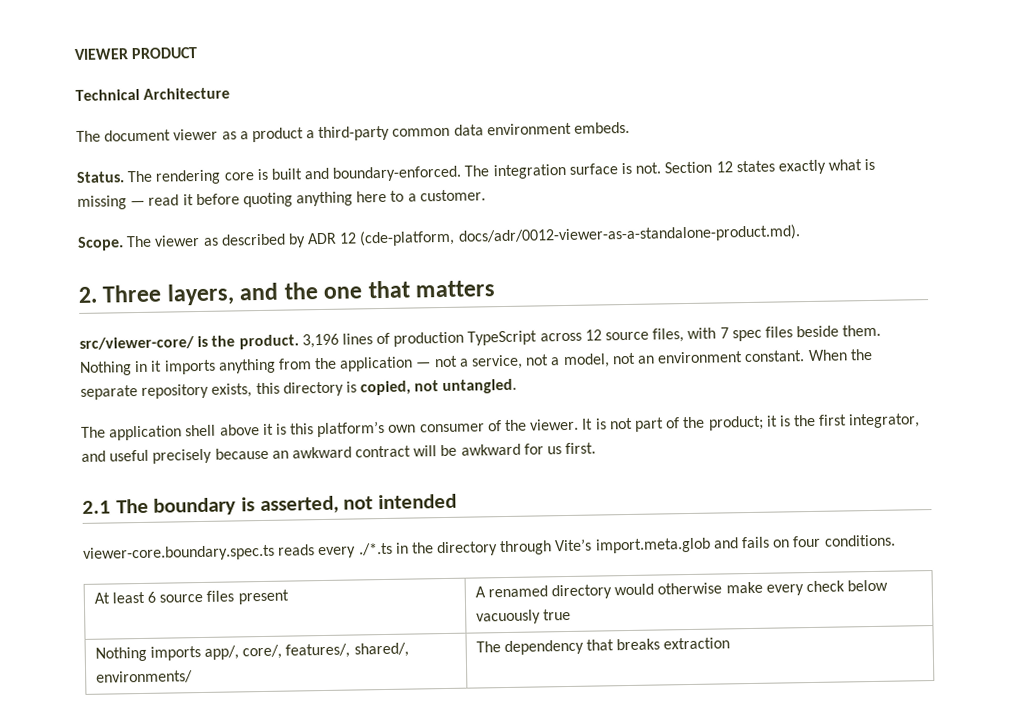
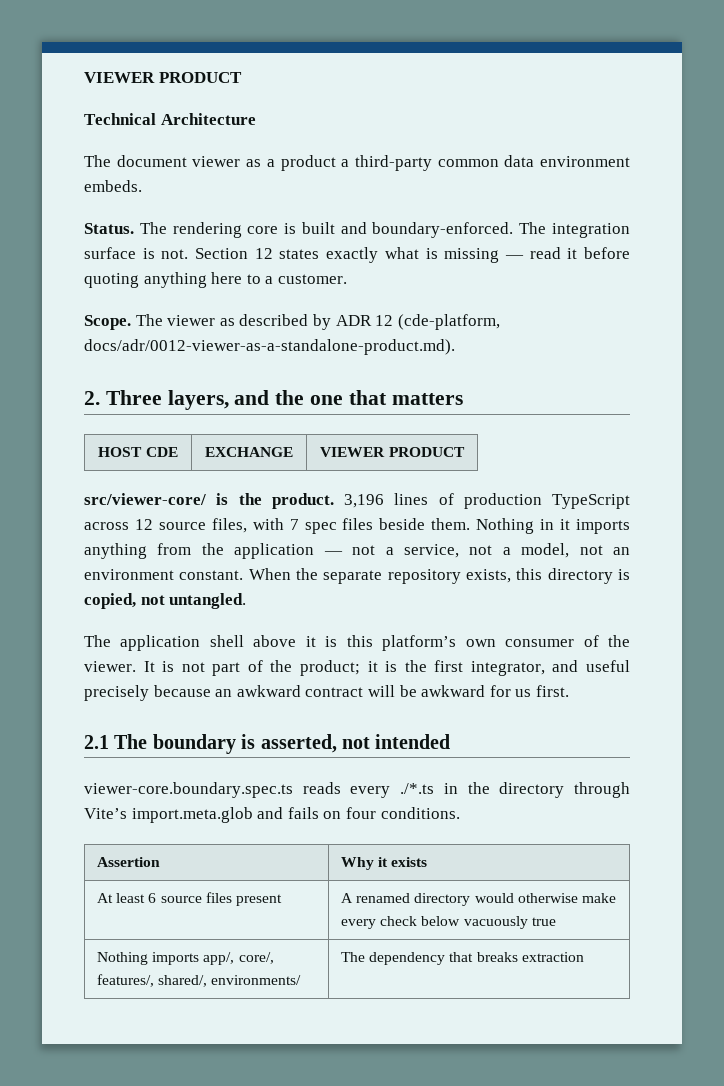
+ HOST CDE | EXCHANGE | VIEWER PRODUCT
+ Assertion | Why it exists

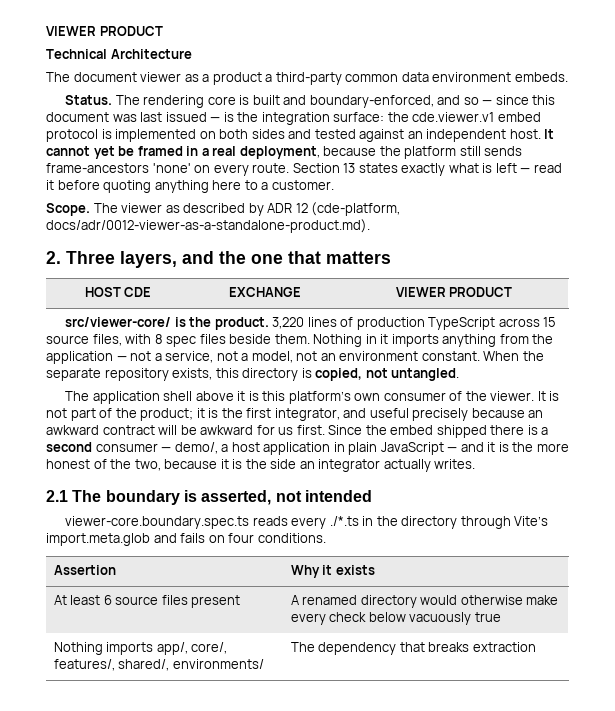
- The rendering core is built and boundary-enforced. The integration surface is not. Section 12 states exactly what is missing — read it before quoting anything here to a customer.
+ The rendering core is built and boundary-enforced, and so — since this document was last issued — is the integration surface: the cde.viewer.v1 embed protocol is implemented on both sides and tested against an independent host. It cannot yet be framed in a real deployment, because the platform still sends frame-ancestors 'none' on every route. Section 13 states exactly what is left — read it before quoting anything here to a customer.
- 3,196 lines of production TypeScript across 12 source files, with 7 spec files beside them.
+ 3,220 lines of production TypeScript across 15 source files, with 8 spec files beside them.
+ Since the embed shipped there is a second consumer — demo/, a host application in plain JavaScript — and it is the more honest of the two, because it is the side an integrator actually writes.

